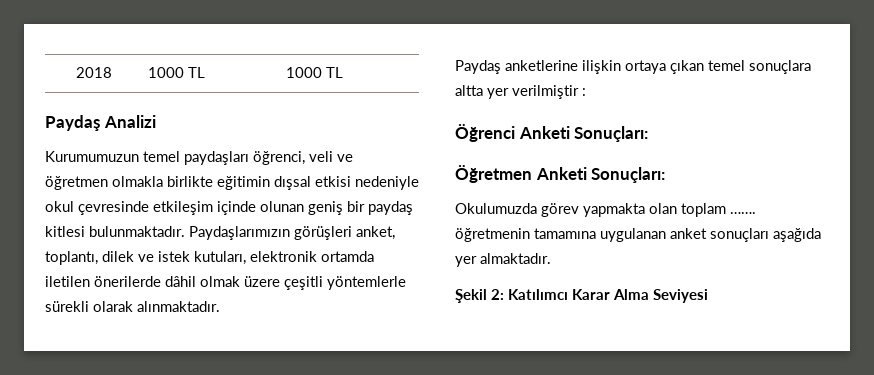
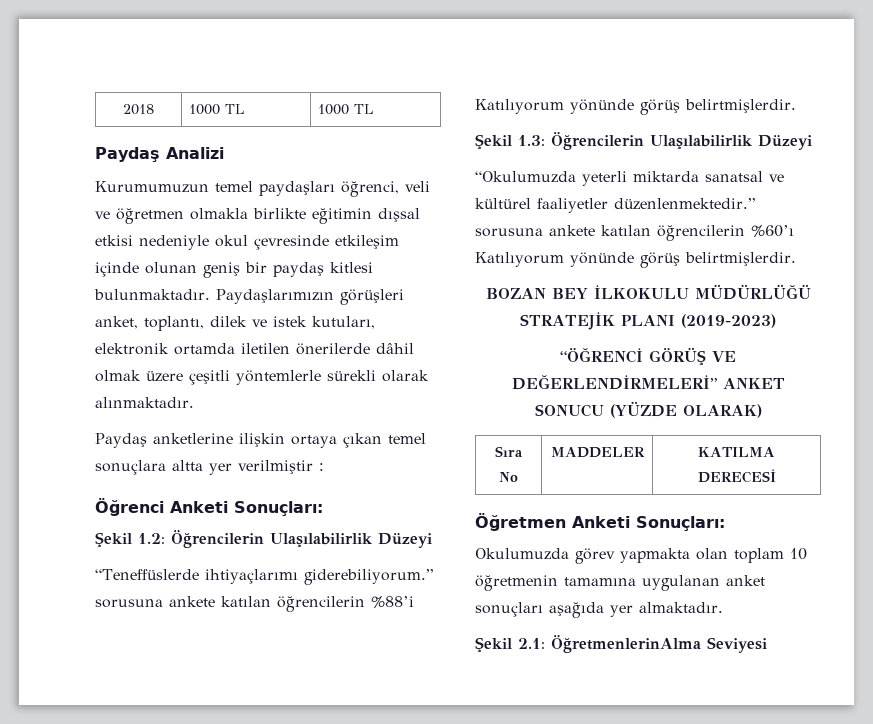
+ Şekil 1.2: Öğrencilerin Ulaşılabilirlik Düzeyi
+ “Teneffüslerde ihtiyaçlarımı giderebiliyorum.” sorusuna ankete katılan öğrencilerin %88’i Katılıyorum yönünde görüş belirtmişlerdir.
+ Şekil 1.3: Öğrencilerin Ulaşılabilirlik Düzeyi
+ “Okulumuzda yeterli miktarda sanatsal ve kültürel faaliyetler düzenlenmektedir.” sorusuna ankete katılan öğrencilerin %60’ı Katılıyorum yönünde görüş belirtmişlerdir.
+ BOZAN BEY İLKOKULU MÜDÜRLÜĞÜ STRATEJİK PLANI (2019-2023)
+ “ÖĞRENCİ GÖRÜŞ VE DEĞERLENDİRMELERİ” ANKET SONUCU (YÜZDE OLARAK)
+ Sıra No | MADDELER | KATILMA DERECESİ
- Okulumuzda görev yapmakta olan toplam ……. öğretmenin tamamına uygulanan anket sonuçları aşağıda yer almaktadır.
+ Okulumuzda görev yapmakta olan toplam 10 öğretmenin tamamına uygulanan anket sonuçları aşağıda yer almaktadır.
- Şekil 2: Katılımcı Karar Alma Seviyesi
+ Şekil 2.1: ÖğretmenlerinAlma Seviyesi

